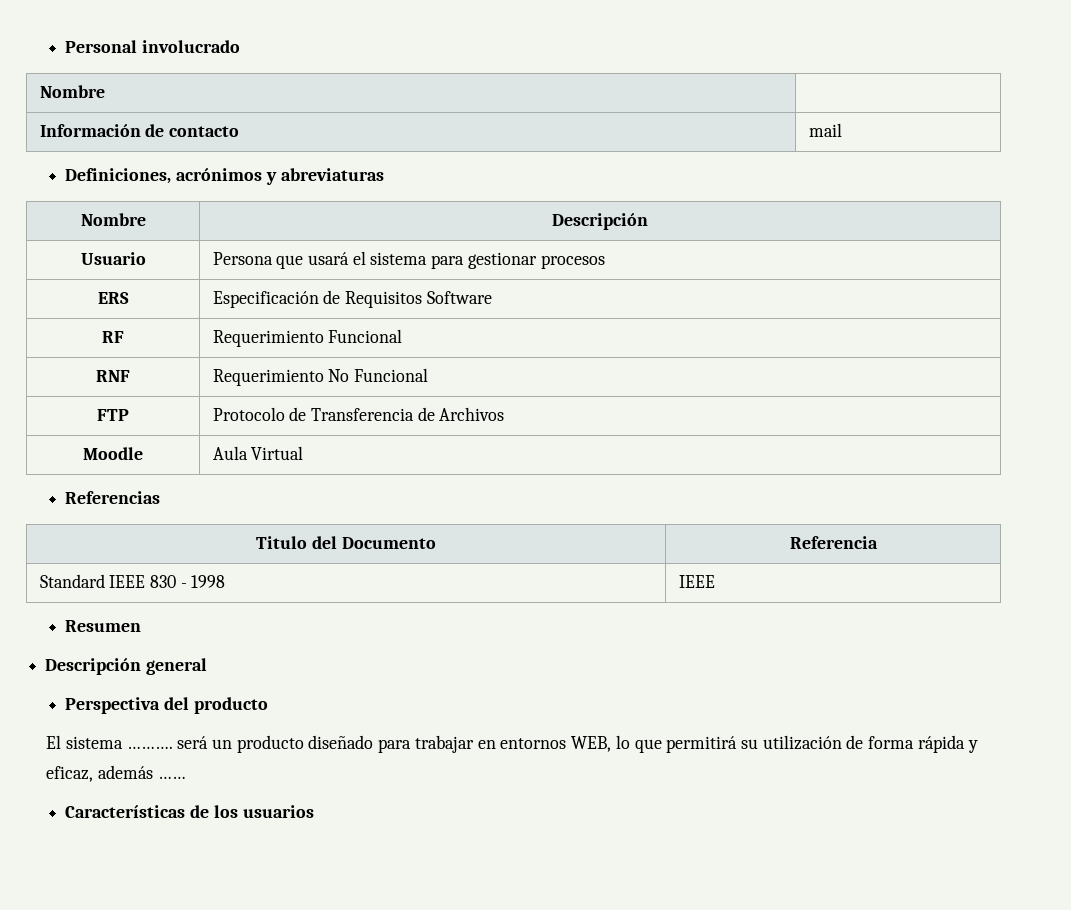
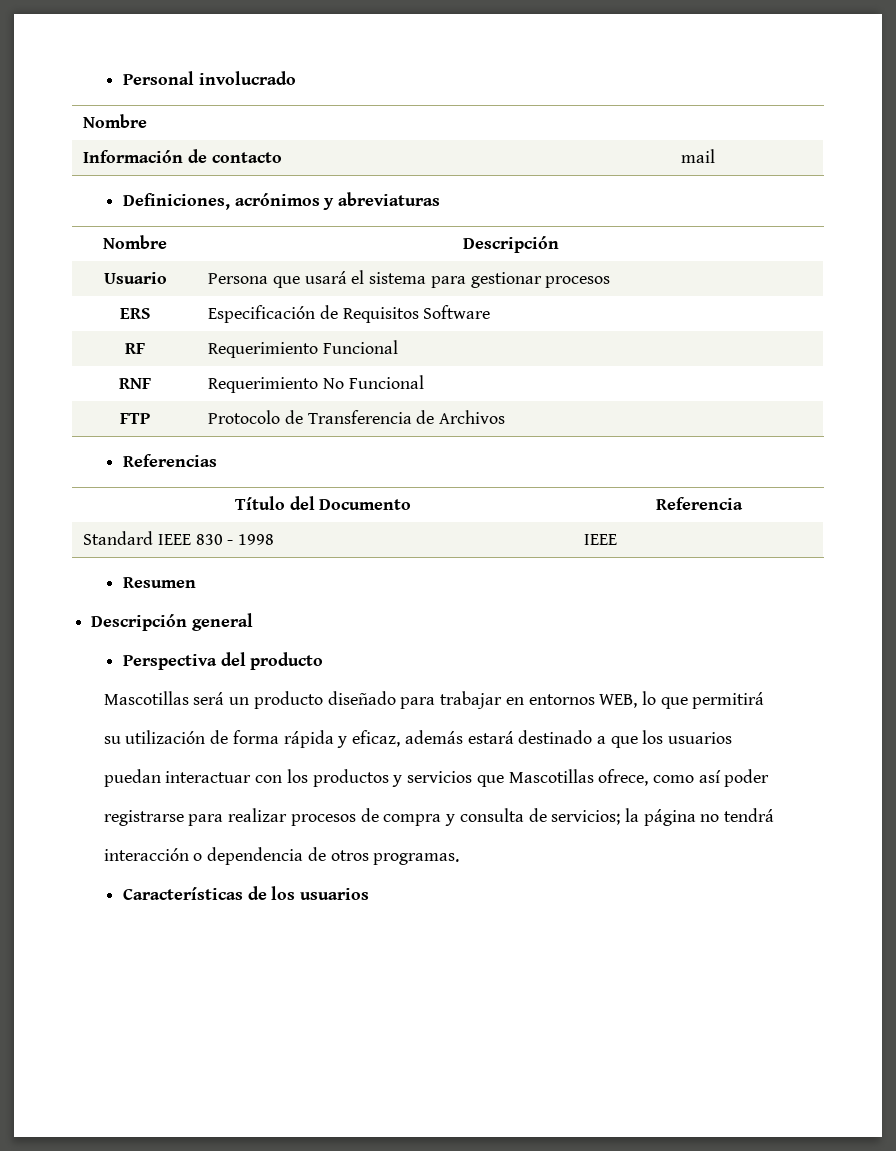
- Moodle | Aula Virtual
- Titulo del Documento | Referencia
+ Título del Documento | Referencia
- El sistema ………. será un producto diseñado para trabajar en entornos WEB, lo que permitirá su utilización de forma rápida y eficaz, además ……
+ Mascotillas será un producto diseñado para trabajar en entornos WEB, lo que permitirá
+ su utilización de forma rápida y eficaz, además estará destinado a que los usuarios
+ puedan interactuar con los productos y servicios que Mascotillas ofrece, como así poder
+ registrarse para realizar procesos de compra y consulta de servicios; la página no tendrá
+ interacción o dependencia de otros programas.

